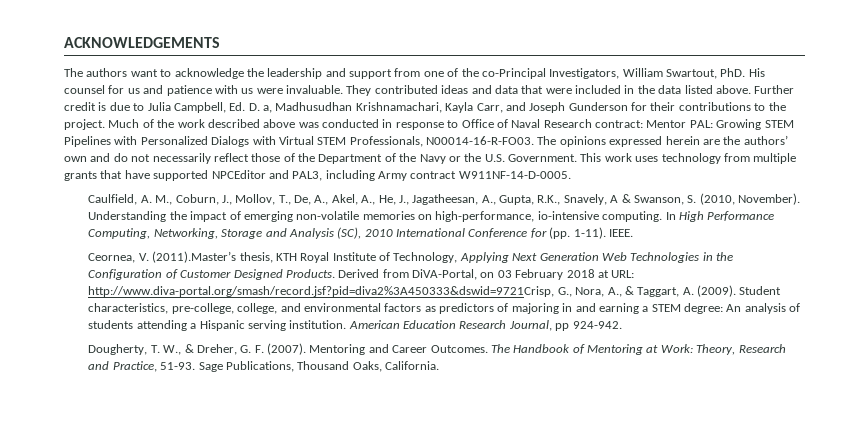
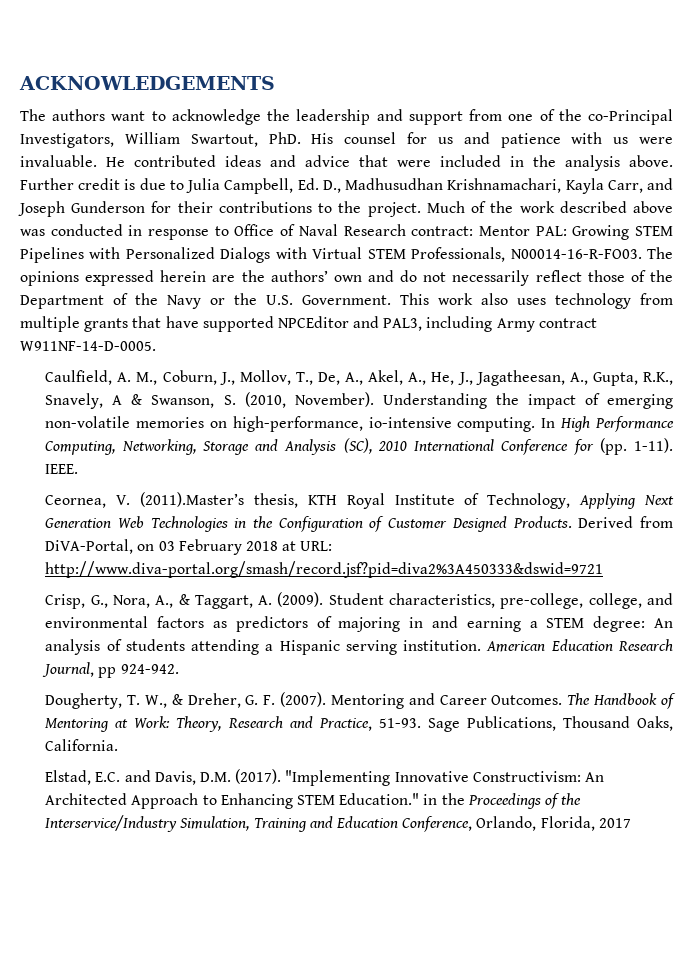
- They contributed ideas and data that were included in the data listed above.
+ He contributed ideas and advice that were included in the analysis above.
- Further credit is due to Julia Campbell, Ed. D. a, Madhusudhan Krishnamachari, Kayla Carr, and Joseph Gunderson for their contributions to the project.
+ Further credit is due to Julia Campbell, Ed. D., Madhusudhan Krishnamachari, Kayla Carr, and Joseph Gunderson for their contributions to the project.
- This work uses technology from multiple grants that have supported NPCEditor and PAL3, including Army contract W911NF-14-D-0005.
+ This work also uses technology from multiple grants that have supported NPCEditor and PAL3, including Army contract W911NF-14-D-0005.
- Derived from DiVA-Portal, on 03 February 2018 at URL: http://www.diva-portal.org/smash/record.jsf?pid=diva2%3A450333&dswid=9721Crisp, G., Nora, A., & Taggart, A. (2009).
+ Derived from DiVA-Portal, on 03 February 2018 at URL: http://www.diva-portal.org/smash/record.jsf?pid=diva2%3A450333&dswid=9721
+ Crisp, G., Nora, A., & Taggart, A. (2009).
+ Elstad, E.C. and Davis, D.M. (2017). "Implementing Innovative Constructivism: An Architected Approach to Enhancing STEM Education." in the Proceedings of the Interservice/Industry Simulation, Training and Education Conference, Orlando, Florida, 2017

